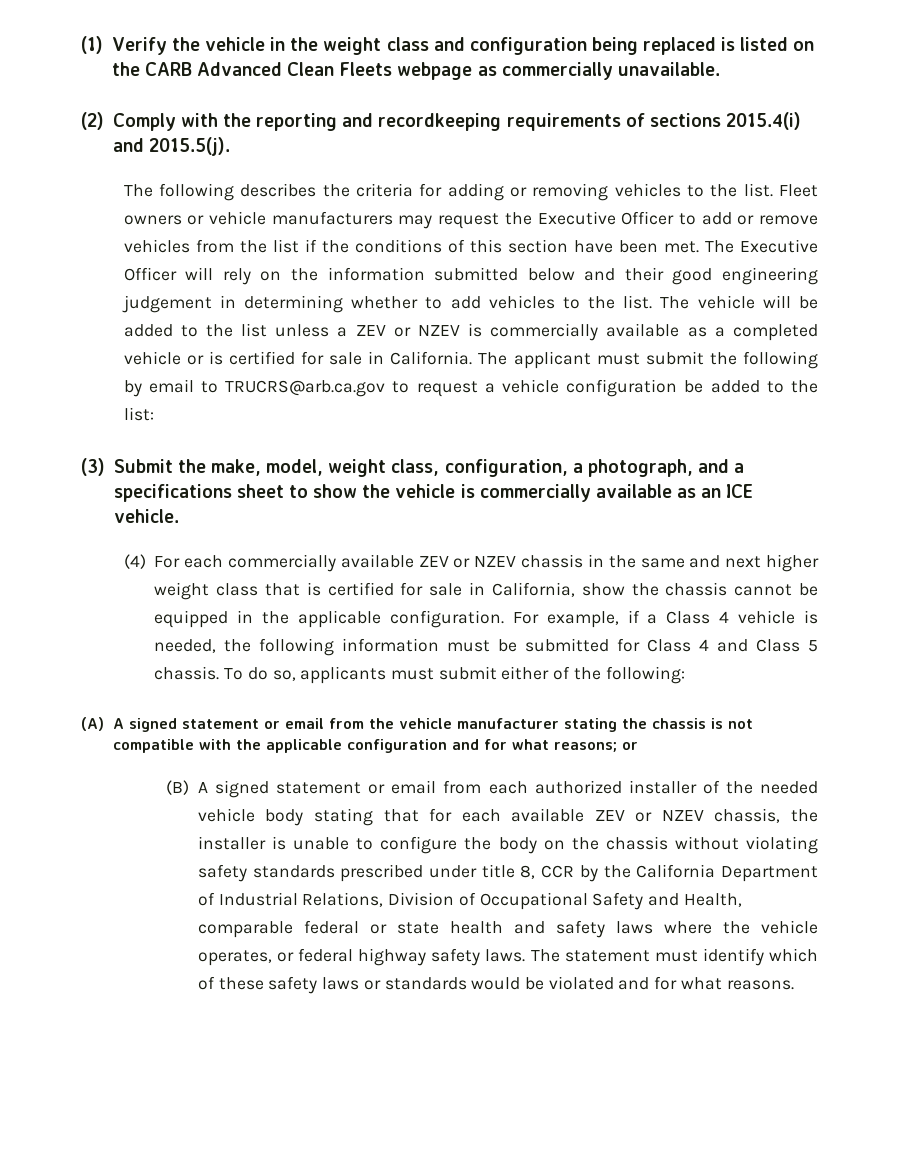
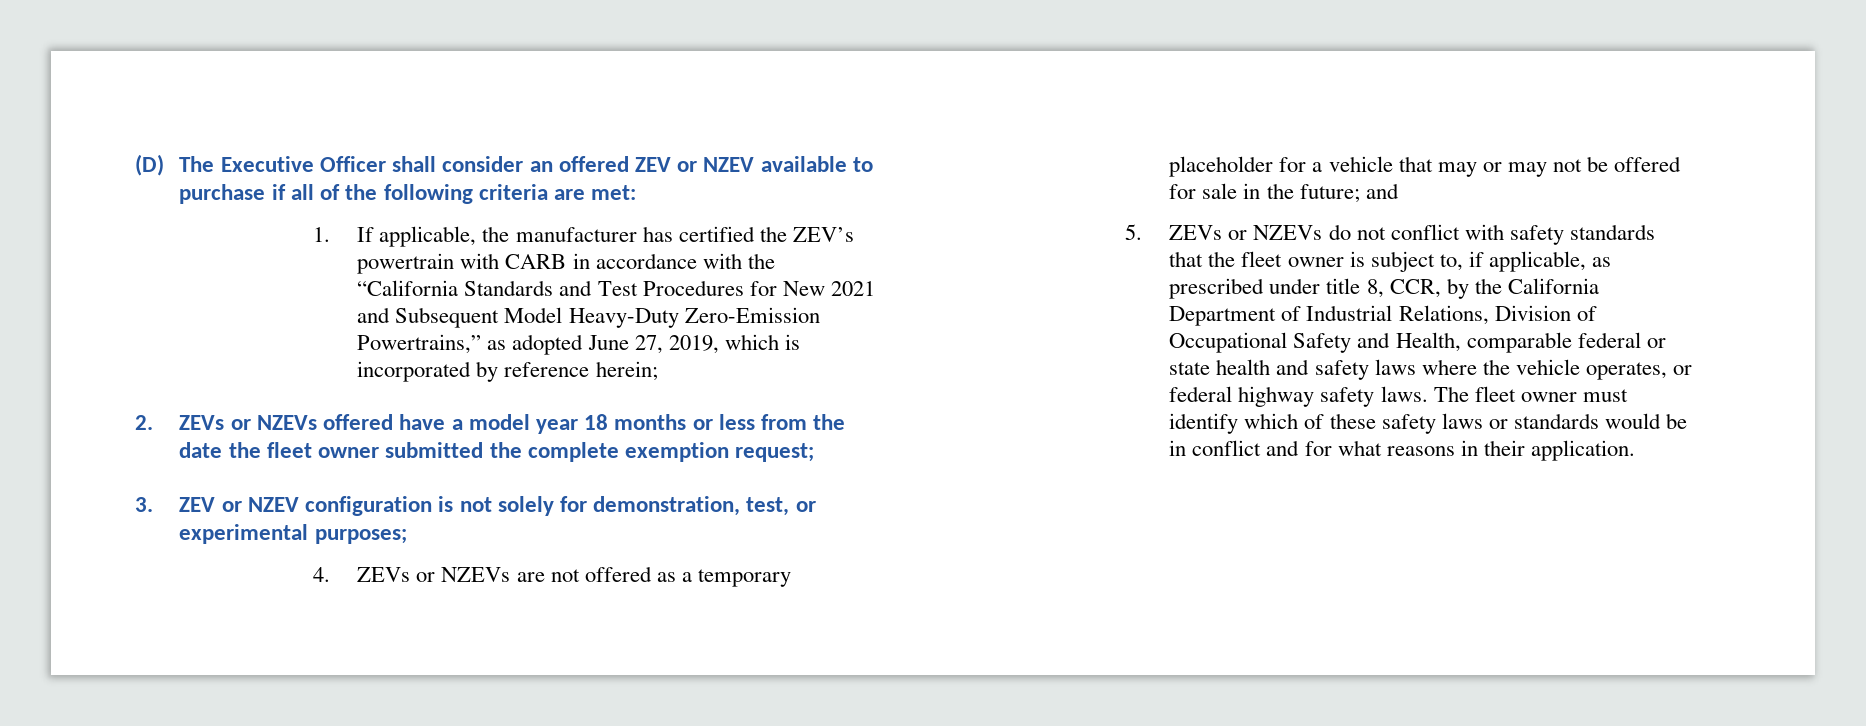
- (1) Verify the vehicle in the weight class and configuration being replaced is listed on the CARB Advanced Clean Fleets webpage as commercially unavailable.
- (2) Comply with the reporting and recordkeeping requirements of sections 2015.4(i) and 2015.5(j).
- The following describes the criteria for adding or removing vehicles to the list. Fleet owners or vehicle manufacturers may request the Executive Officer to add or remove vehicles from the list if the conditions of this section have been met. The Executive Officer will rely on the information submitted below and their good engineering judgement in determining whether to add vehicles to the list. The vehicle will be added to the list unless a ZEV or NZEV is commercially available as a completed vehicle or is certified for sale in California. The applicant must submit the following by email to TRUCRS@arb.ca.gov to request a vehicle configuration be added to the list:
- (3) Submit the make, model, weight class, configuration, a photograph, and a specifications sheet to show the vehicle is commercially available as an ICE vehicle.
- (4) For each commercially available ZEV or NZEV chassis in the same and next higher weight class that is certified for sale in California, show the chassis cannot be equipped in the applicable configuration. For example, if a Class 4 vehicle is needed, the following information must be submitted for Class 4 and Class 5 chassis. To do so, applicants must submit either of the following:
- (A) A signed statement or email from the vehicle manufacturer stating the chassis is not compatible with the applicable configuration and for what reasons; or
- (B) A signed statement or email from each authorized installer of the needed vehicle body stating that for each available ZEV or NZEV chassis, the installer is unable to configure the body on the chassis without violating safety standards prescribed under title 8, CCR by the California Department of Industrial Relations, Division of Occupational Safety and Health, comparable federal or state health and safety laws where the vehicle operates, or federal highway safety laws.
+ (D) The Executive Officer shall consider an offered ZEV or NZEV available to purchase if all of the following criteria are met:
+ 1. If applicable, the manufacturer has certified the ZEV’s powertrain with CARB in accordance with the “California Standards and Test Procedures for New 2021 and Subsequent Model Heavy-Duty Zero-Emission Powertrains,” as adopted June 27, 2019, which is incorporated by reference herein;
+ 2. ZEVs or NZEVs offered have a model year 18 months or less from the date the fleet owner submitted the complete exemption request;
+ 3. ZEV or NZEV configuration is not solely for demonstration, test, or experimental purposes;
+ 4. ZEVs or NZEVs are not offered as a temporary placeholder for a vehicle that may or may not be offered for sale in the future; and
+ 5. ZEVs or NZEVs do not conflict with safety standards that the fleet owner is subject to, if applicable, as prescribed under title 8, CCR, by the California Department of Industrial Relations, Division of Occupational Safety and Health, comparable federal or state health and safety laws where the vehicle operates, or federal highway safety laws.
- The statement must identify which of these safety laws or standards would be violated and for what reasons.
+ The fleet owner must identify which of these safety laws or standards would be in conflict and for what reasons in their application.

